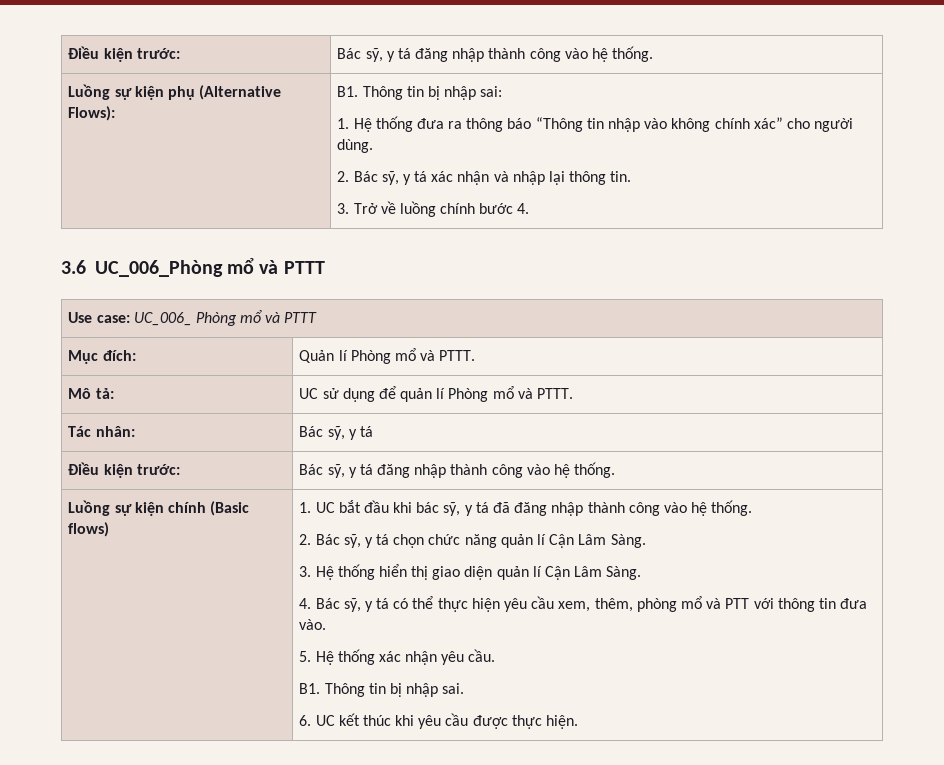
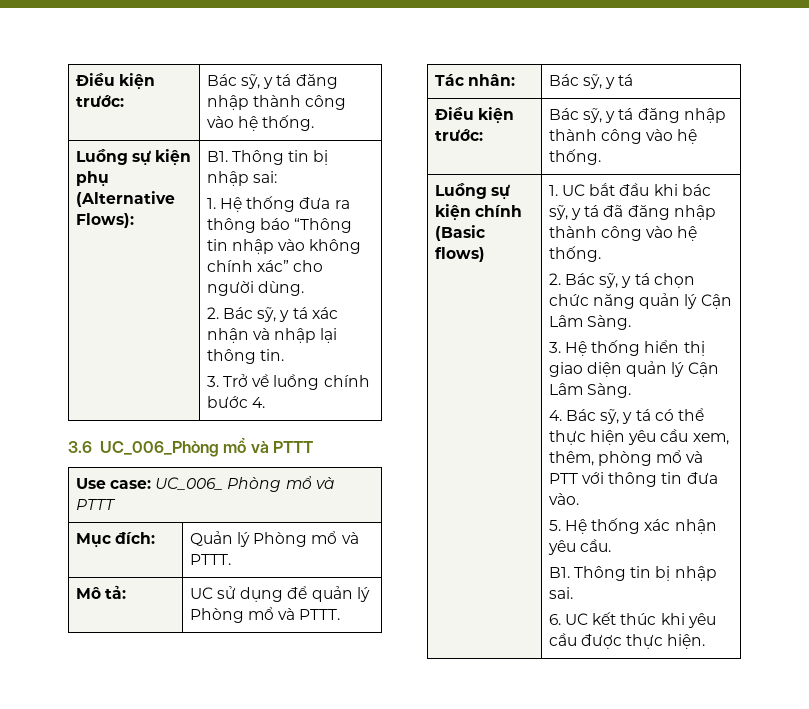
- Mục đích: | Quản lí Phòng mổ và PTTT.
+ Mục đích: | Quản lý Phòng mổ và PTTT.
- Mô tả: | UC sử dụng để quản lí Phòng mổ và PTTT.
+ Mô tả: | UC sử dụng để quản lý Phòng mổ và PTTT.
- 2. Bác sỹ, y tá chọn chức năng quản lí Cận Lâm Sàng.
+ 2. Bác sỹ, y tá chọn chức năng quản lý Cận Lâm Sàng.
- 3. Hệ thống hiển thị giao diện quản lí Cận Lâm Sàng.
+ 3. Hệ thống hiển thị giao diện quản lý Cận Lâm Sàng.

